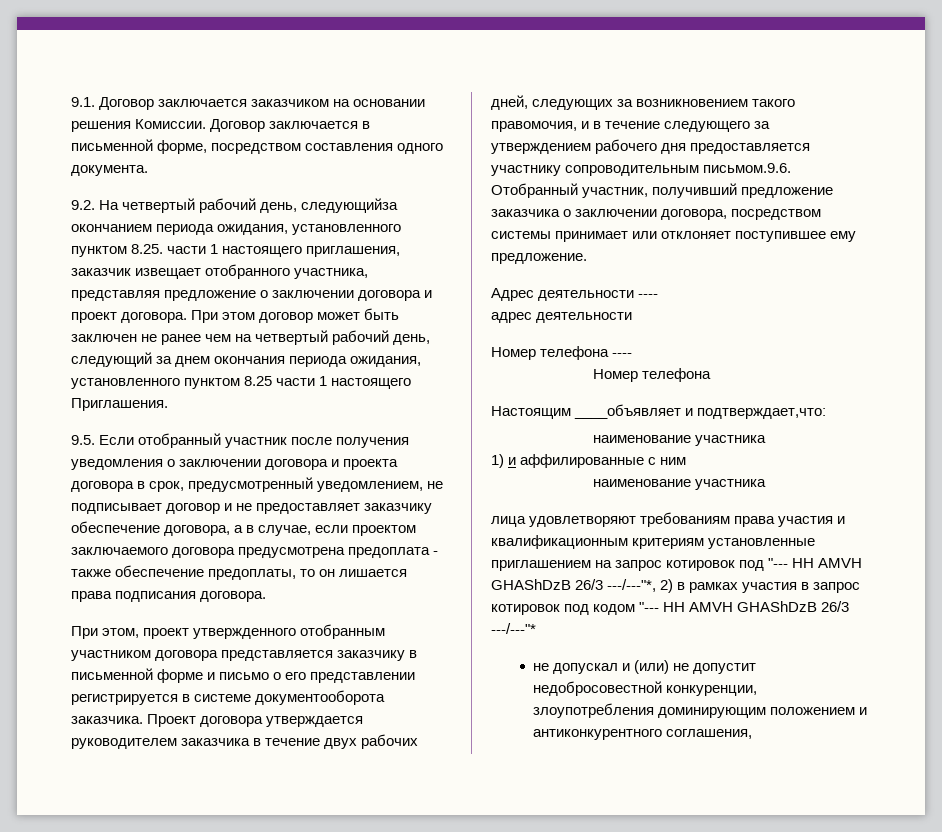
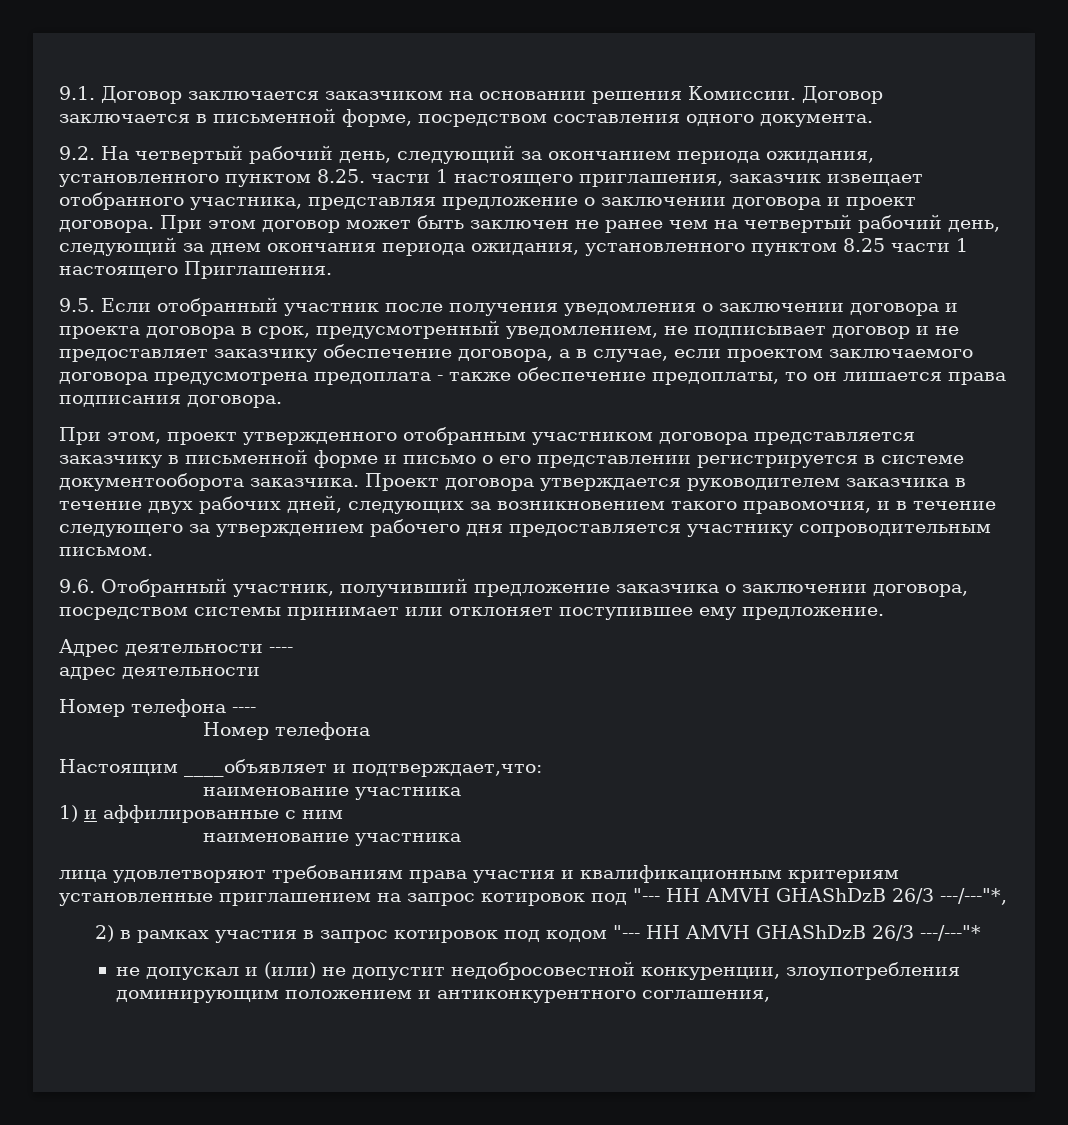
- 9.2. На четвертый рабочий день, следующийза окончанием периода ожидания, установленного пунктом 8.25. части 1 настоящего приглашения, заказчик извещает отобранного участника, представляя предложение о заключении договора и проект договора.
+ 9.2. На четвертый рабочий день, следующий за окончанием периода ожидания, установленного пунктом 8.25. части 1 настоящего приглашения, заказчик извещает отобранного участника, представляя предложение о заключении договора и проект договора.
- Проект договора утверждается руководителем заказчика в течение двух рабочих дней, следующих за возникновением такого правомочия, и в течение следующего за утверждением рабочего дня предоставляется участнику сопроводительным письмом.9.6. Отобранный участник, получивший предложение заказчика о заключении договора, посредством системы принимает или отклоняет поступившее ему предложение.
+ Проект договора утверждается руководителем заказчика в течение двух рабочих дней, следующих за возникновением такого правомочия, и в течение следующего за утверждением рабочего дня предоставляется участнику сопроводительным письмом.
+ 9.6. Отобранный участник, получивший предложение заказчика о заключении договора, посредством системы принимает или отклоняет поступившее ему предложение.
- лица удовлетворяют требованиям права участия и квалификационным критериям установленные приглашением на запрос котировок под "--- HH AMVH GHAShDzB 26/3 ---/---"*, 2) в рамках участия в запрос котировок под кодом "--- HH AMVH GHAShDzB 26/3 ---/---"*
+ лица удовлетворяют требованиям права участия и квалификационным критериям установленные приглашением на запрос котировок под "--- HH AMVH GHAShDzB 26/3 ---/---"*,
+ 2) в рамках участия в запрос котировок под кодом "--- HH AMVH GHAShDzB 26/3 ---/---"*

